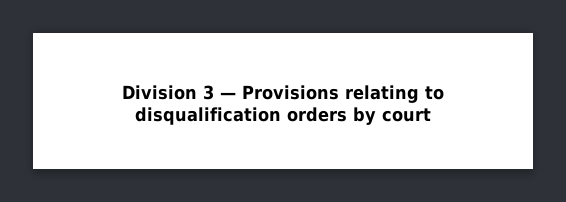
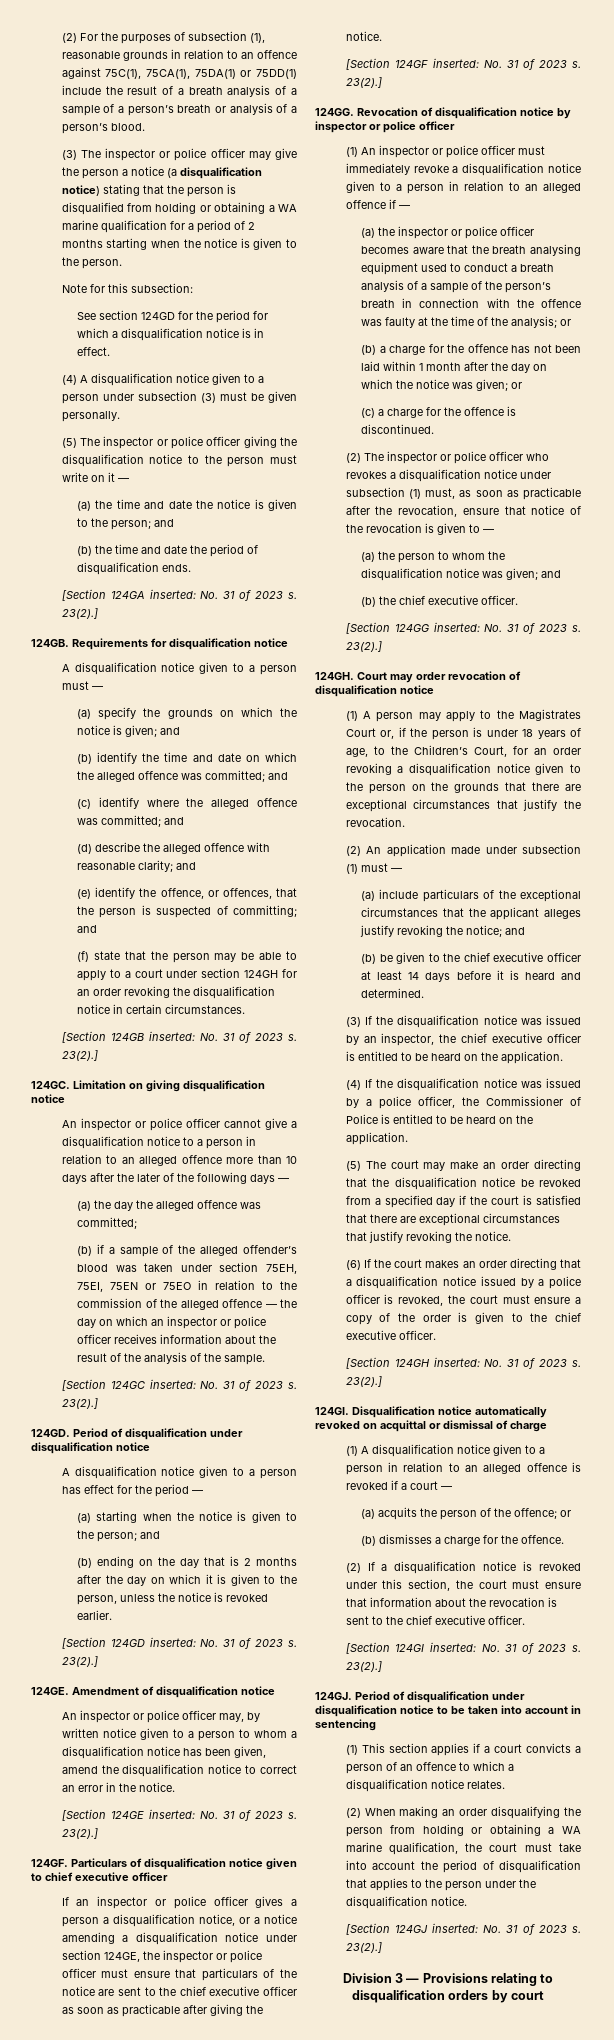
+ (2) For the purposes of subsection (1), reasonable grounds in relation to an offence against 75C(1), 75CA(1), 75DA(1) or 75DD(1) include the result of a breath analysis of a sample of a person’s breath or analysis of a person’s blood.
+ (3) The inspector or police officer may give the person a notice (a disqualification notice) stating that the person is disqualified from holding or obtaining a WA marine qualification for a period of 2 months starting when the notice is given to the person.
+ Note for this subsection:
+ See section 124GD for the period for which a disqualification notice is in effect.
+ (4) A disqualification notice given to a person under subsection (3) must be given personally.
+ (5) The inspector or police officer giving the disqualification notice to the person must write on it —
+ (a) the time and date the notice is given to the person; and
+ (b) the time and date the period of disqualification ends.
+ [Section 124GA inserted: No. 31 of 2023 s. 23(2).]
+ 124GB. Requirements for disqualification notice
+ A disqualification notice given to a person must —
+ (a) specify the grounds on which the notice is given; and
+ (b) identify the time and date on which the alleged offence was committed; and
+ (c) identify where the alleged offence was committed; and
+ (d) describe the alleged offence with reasonable clarity; and
+ (e) identify the offence, or offences, that the person is suspected of committing; and
+ (f) state that the person may be able to apply to a court under section 124GH for an order revoking the disqualification notice in certain circumstances.
+ [Section 124GB inserted: No. 31 of 2023 s. 23(2).]
+ 124GC. Limitation on giving disqualification notice
+ An inspector or police officer cannot give a disqualification notice to a person in relation to an alleged offence more than 10 days after the later of the following days —
+ (a) the day the alleged offence was committed;
+ (b) if a sample of the alleged offender’s blood was taken under section 75EH, 75EI, 75EN or 75EO in relation to the commission of the alleged offence — the day on which an inspector or police officer receives information about the result of the analysis of the sample.
+ [Section 124GC inserted: No. 31 of 2023 s. 23(2).]
+ 124GD. Period of disqualification under disqualification notice
+ A disqualification notice given to a person has effect for the period —
+ (a) starting when the notice is given to the person; and
+ (b) ending on the day that is 2 months after the day on which it is given to the person, unless the notice is revoked earlier.
+ [Section 124GD inserted: No. 31 of 2023 s. 23(2).]
+ 124GE. Amendment of disqualification notice
+ An inspector or police officer may, by written notice given to a person to whom a disqualification notice has been given, amend the disqualification notice to correct an error in the notice.
+ [Section 124GE inserted: No. 31 of 2023 s. 23(2).]
+ 124GF. Particulars of disqualification notice given to chief executive officer
+ If an inspector or police officer gives a person a disqualification notice, or a notice amending a disqualification notice under section 124GE, the inspector or police officer must ensure that particulars of the notice are sent to the chief executive officer as soon as practicable after giving the notice.
+ [Section 124GF inserted: No. 31 of 2023 s. 23(2).]
+ 124GG. Revocation of disqualification notice by inspector or police officer
+ (1) An inspector or police officer must immediately revoke a disqualification notice given to a person in relation to an alleged offence if —
+ (a) the inspector or police officer becomes aware that the breath analysing equipment used to conduct a breath analysis of a sample of the person’s breath in connection with the offence was faulty at the time of the analysis; or
+ (b) a charge for the offence has not been laid within 1 month after the day on which the notice was given; or
+ (c) a charge for the offence is discontinued.
+ (2) The inspector or police officer who revokes a disqualification notice under subsection (1) must, as soon as practicable after the revocation, ensure that notice of the revocation is given to —
+ (a) the person to whom the disqualification notice was given; and
+ (b) the chief executive officer.
+ [Section 124GG inserted: No. 31 of 2023 s. 23(2).]
+ 124GH. Court may order revocation of disqualification notice
+ (1) A person may apply to the Magistrates Court or, if the person is under 18 years of age, to the Children’s Court, for an order revoking a disqualification notice given to the person on the grounds that there are exceptional circumstances that justify the revocation.
+ (2) An application made under subsection (1) must —
+ (a) include particulars of the exceptional circumstances that the applicant alleges justify revoking the notice; and
+ (b) be given to the chief executive officer at least 14 days before it is heard and determined.
+ (3) If the disqualification notice was issued by an inspector, the chief executive officer is entitled to be heard on the application.
+ (4) If the disqualification notice was issued by a police officer, the Commissioner of Police is entitled to be heard on the application.
+ (5) The court may make an order directing that the disqualification notice be revoked from a specified day if the court is satisfied that there are exceptional circumstances that justify revoking the notice.
+ (6) If the court makes an order directing that a disqualification notice issued by a police officer is revoked, the court must ensure a copy of the order is given to the chief executive officer.
+ [Section 124GH inserted: No. 31 of 2023 s. 23(2).]
+ 124GI. Disqualification notice automatically revoked on acquittal or dismissal of charge
+ (1) A disqualification notice given to a person in relation to an alleged offence is revoked if a court —
+ (a) acquits the person of the offence; or
+ (b) dismisses a charge for the offence.
+ (2) If a disqualification notice is revoked under this section, the court must ensure that information about the revocation is sent to the chief executive officer.
+ [Section 124GI inserted: No. 31 of 2023 s. 23(2).]
+ 124GJ. Period of disqualification under disqualification notice to be taken into account in sentencing
+ (1) This section applies if a court convicts a person of an offence to which a disqualification notice relates.
+ (2) When making an order disqualifying the person from holding or obtaining a WA marine qualification, the court must take into account the period of disqualification that applies to the person under the disqualification notice.
+ [Section 124GJ inserted: No. 31 of 2023 s. 23(2).]

